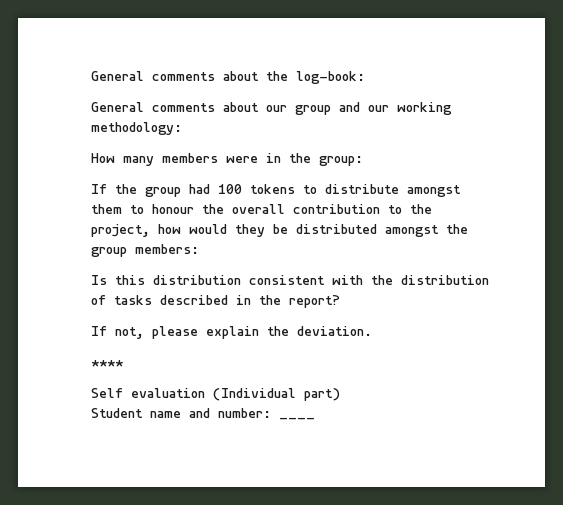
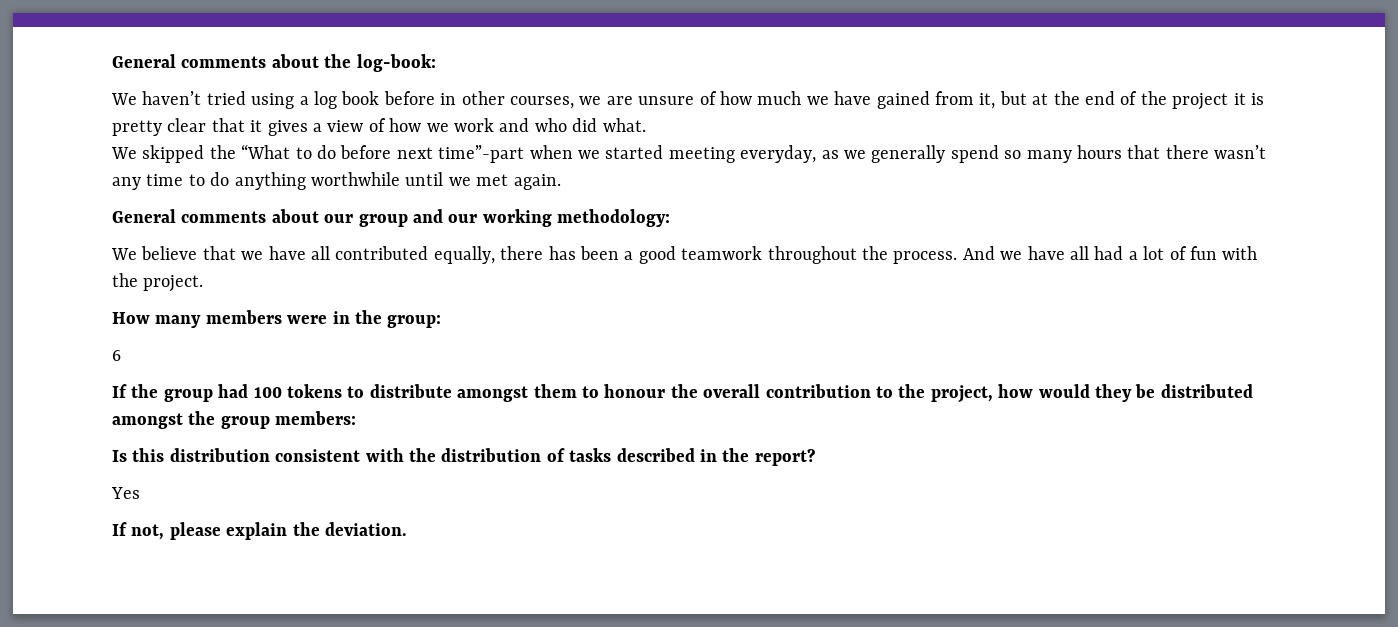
+ We haven’t tried using a log book before in other courses, we are unsure of how much we have gained from it, but at the end of the project it is pretty clear that it gives a view of how we work and who did what.
+ We skipped the “What to do before next time”-part when we started meeting everyday, as we generally spend so many hours that there wasn’t any time to do anything worthwhile until we met again.
+ We believe that we have all contributed equally, there has been a good teamwork throughout the process. And we have all had a lot of fun with the project.
+ 6
+ Yes
- ****
- Self evaluation (Individual part)
- Student name and number: ____

